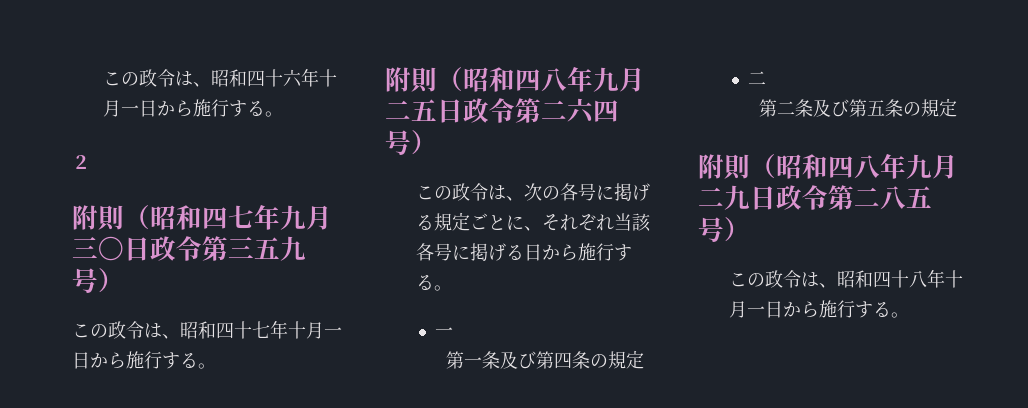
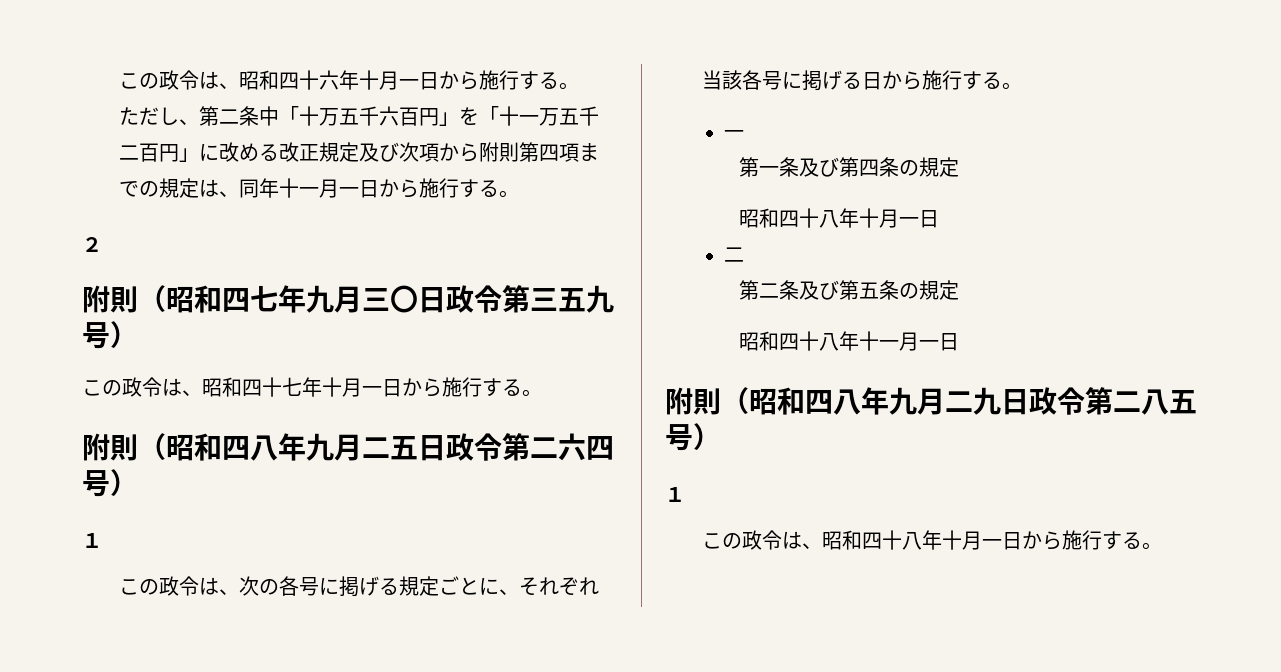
+ ただし、第二条中「十万五千六百円」を「十一万五千二百円」に改める改正規定及び次項から附則第四項までの規定は、同年十一月一日から施行する。
  附則（昭和四八年九月二五日政令第二六四号）
+ １
  第一条及び第四条の規定
+ 昭和四十八年十月一日
+ 昭和四十八年十一月一日
  附則（昭和四八年九月二九日政令第二八五号）
+ １

